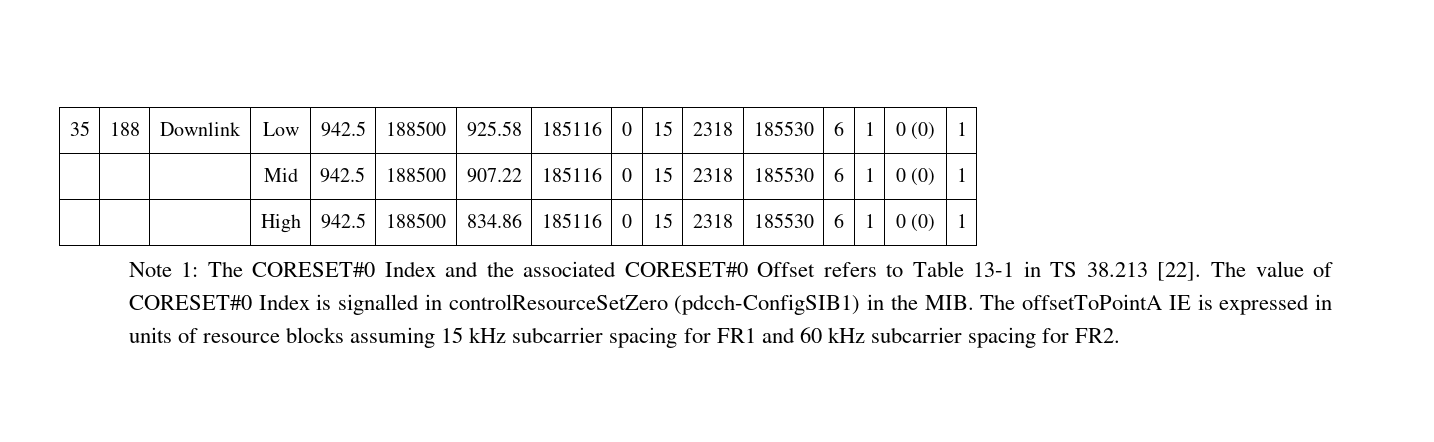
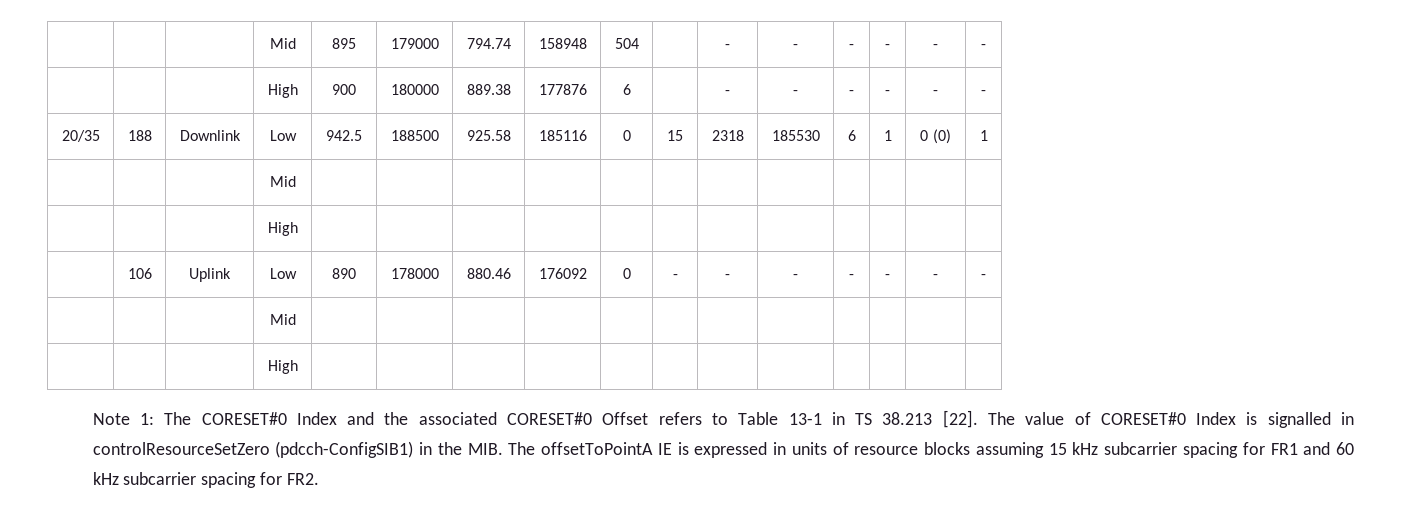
- 35 | 188 | Downlink | Low | 942.5 | 188500 | 925.58 | 185116 | 0 | 15 | 2318 | 185530 | 6 | 1 | 0 (0) | 1
- | | | Mid | 942.5 | 188500 | 907.22 | 185116 | 0 | 15 | 2318 | 185530 | 6 | 1 | 0 (0) | 1
- | | | High | 942.5 | 188500 | 834.86 | 185116 | 0 | 15 | 2318 | 185530 | 6 | 1 | 0 (0) | 1
+ | | | Mid | 895 | 179000 | 794.74 | 158948 | 504 | | - | - | - | - | - | -
+ | | | High | 900 | 180000 | 889.38 | 177876 | 6 | | - | - | - | - | - | -
+ 20/35 | 188 | Downlink | Low | 942.5 | 188500 | 925.58 | 185116 | 0 | 15 | 2318 | 185530 | 6 | 1 | 0 (0) | 1
+ | | | Mid | | | | | | | | | | | |
+ | | | High | | | | | | | | | | | |
+ | 106 | Uplink | Low | 890 | 178000 | 880.46 | 176092 | 0 | - | - | - | - | - | - | -
+ | | | Mid | | | | | | | | | | | |
+ | | | High | | | | | | | | | | | |

